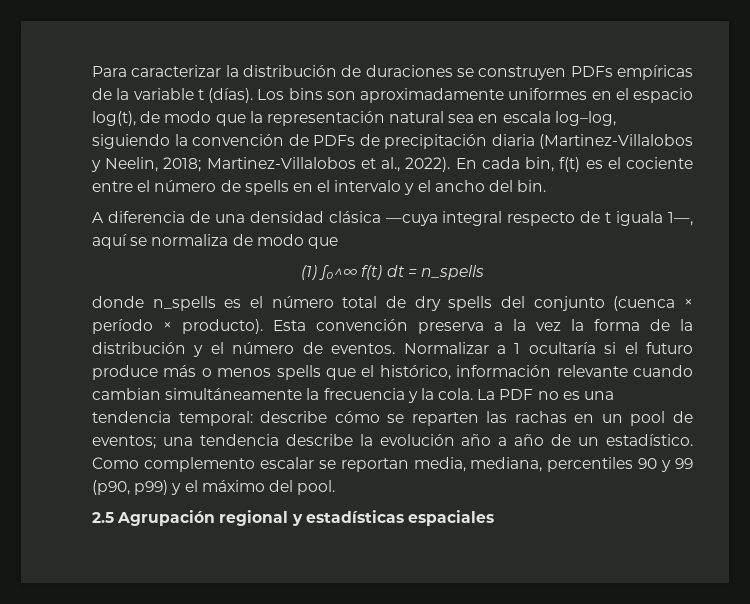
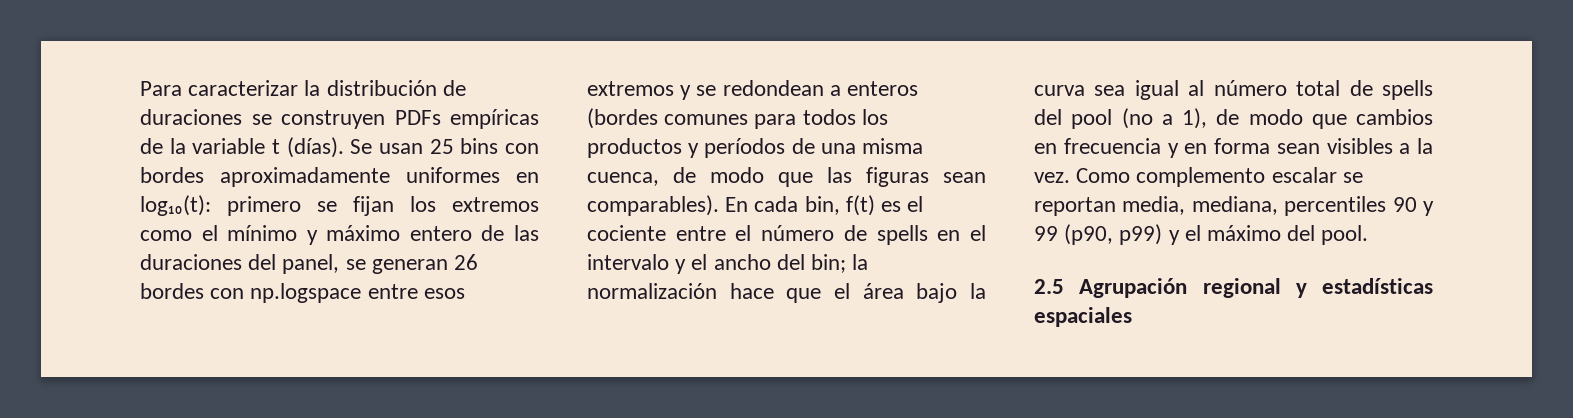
- Los bins son aproximadamente uniformes en el espacio log(t), de modo que la representación natural sea en escala log–log, siguiendo la convención de PDFs de precipitación diaria (Martinez-Villalobos y Neelin, 2018; Martinez-Villalobos et al., 2022).
+ Se usan 25 bins con bordes aproximadamente uniformes en log₁₀(t): primero se fijan los extremos como el mínimo y máximo entero de las duraciones del panel, se generan 26 bordes con np.logspace entre esos extremos y se redondean a enteros (bordes comunes para todos los productos y períodos de una misma cuenca, de modo que las figuras sean comparables).
- En cada bin, f(t) es el cociente entre el número de spells en el intervalo y el ancho del bin.
- A diferencia de una densidad clásica —cuya integral respecto de t iguala 1—, aquí se normaliza de modo que
- (1) ∫₀^∞ f(t) dt = n_spells
- donde n_spells es el número total de dry spells del conjunto (cuenca × período × producto). Esta convención preserva a la vez la forma de la distribución y el número de eventos. Normalizar a 1 ocultaría si el futuro produce más o menos spells que el histórico, información relevante cuando cambian simultáneamente la frecuencia y la cola. La PDF no es una tendencia temporal: describe cómo se reparten las rachas en un pool de eventos; una tendencia describe la evolución año a año de un estadístico.
+ En cada bin, f(t) es el cociente entre el número de spells en el intervalo y el ancho del bin; la normalización hace que el área bajo la curva sea igual al número total de spells del pool (no a 1), de modo que cambios en frecuencia y en forma sean visibles a la vez.

